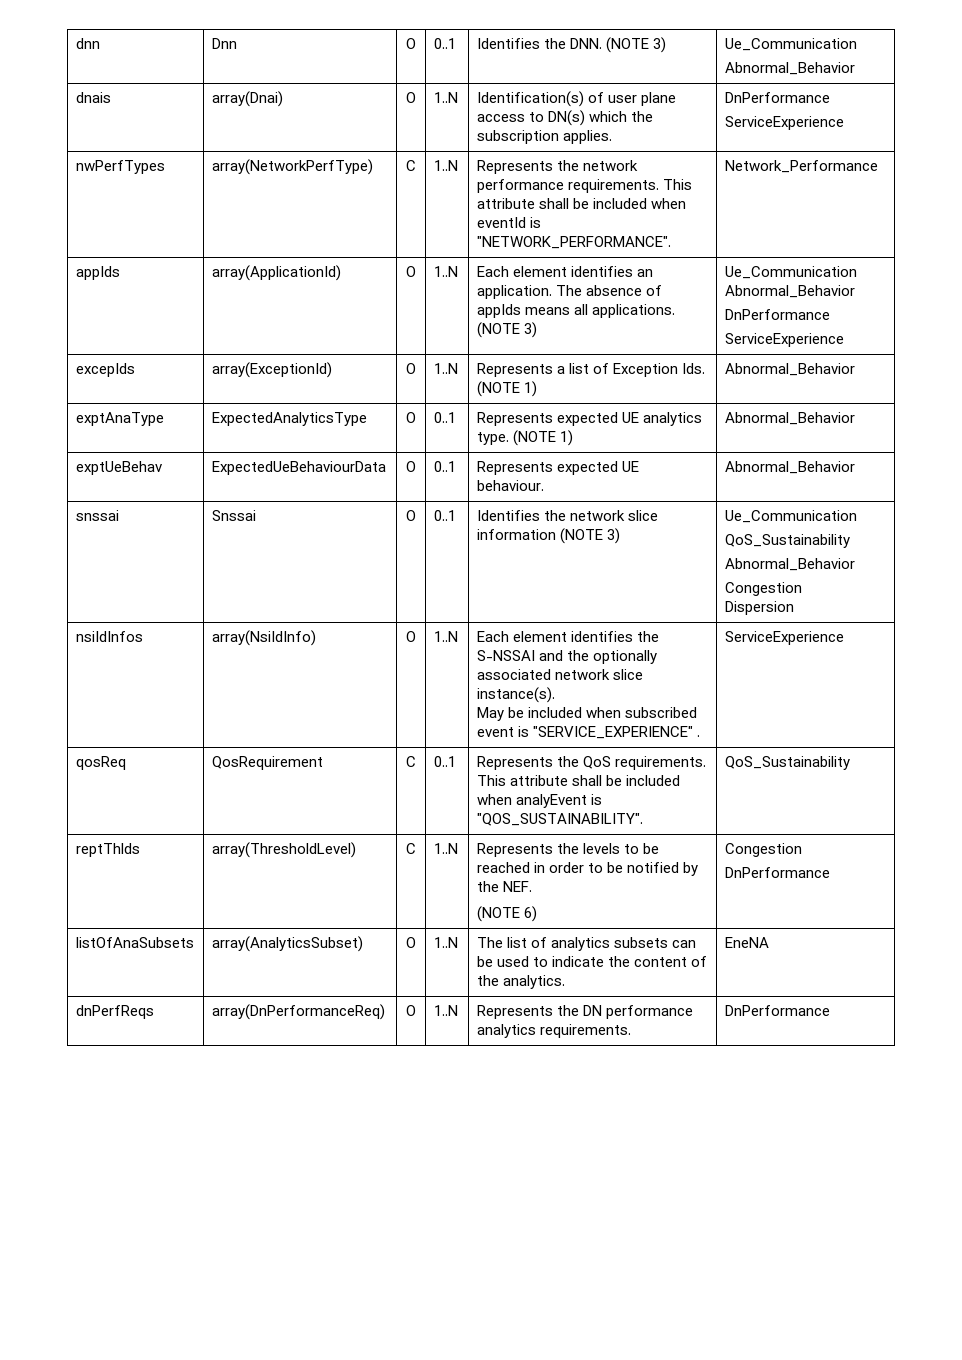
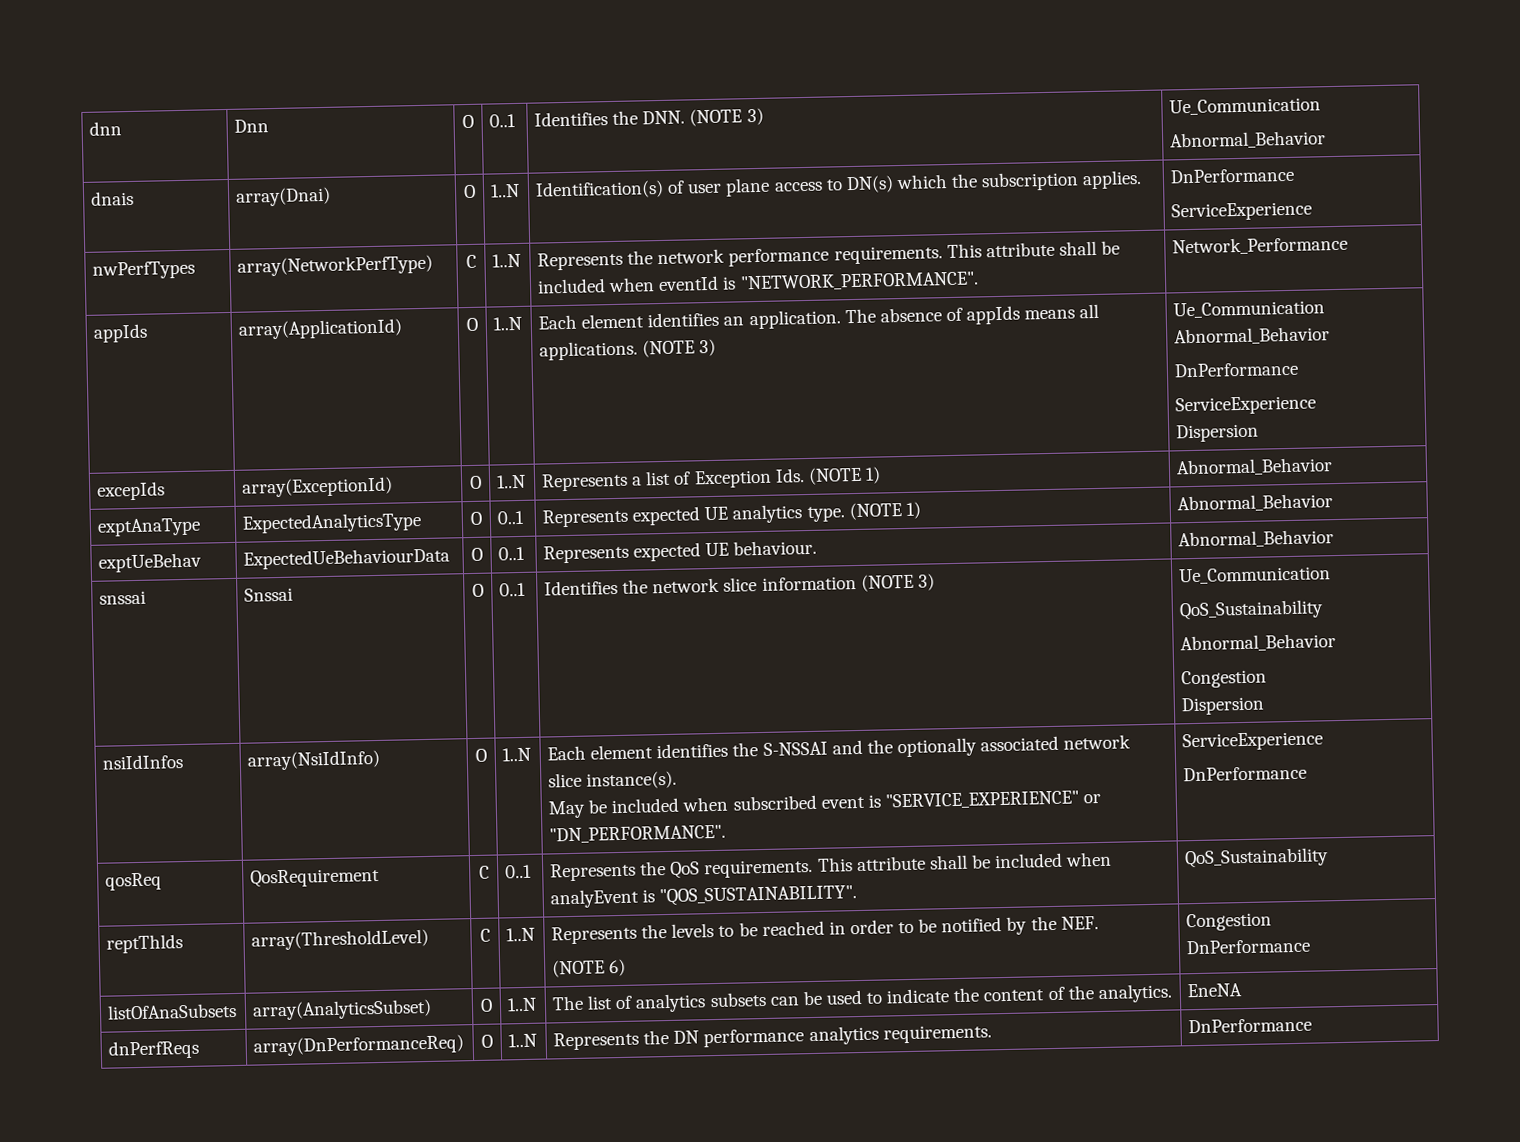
  appIds | array(ApplicationId) | O | 1..N | Each element identifies an application. The absence of appIds means all applications. (NOTE 3) | Ue_Communication Abnormal_Behavior
  DnPerformance
  ServiceExperience
+ Dispersion
  nsiIdInfos | array(NsiIdInfo) | O | 1..N | Each element identifies the S-NSSAI and the optionally associated network slice instance(s).
- May be included when subscribed event is "SERVICE_EXPERIENCE" . | ServiceExperience
+ May be included when subscribed event is "SERVICE_EXPERIENCE" or "DN_PERFORMANCE". | ServiceExperience
+ DnPerformance

